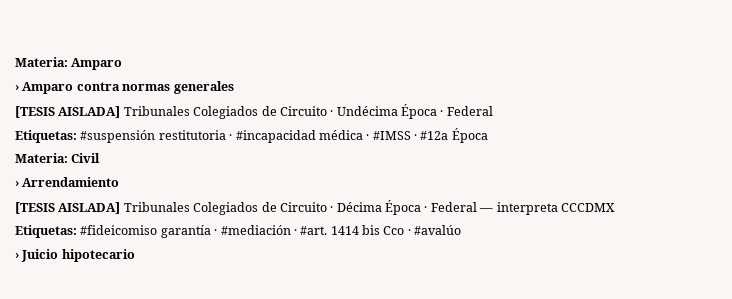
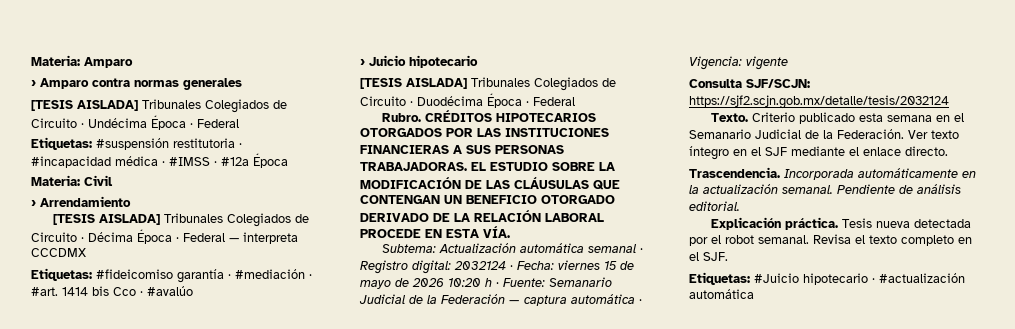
+ [TESIS AISLADA] Tribunales Colegiados de Circuito · Duodécima Época · Federal
+ Rubro. CRÉDITOS HIPOTECARIOS OTORGADOS POR LAS INSTITUCIONES FINANCIERAS A SUS PERSONAS TRABAJADORAS. EL ESTUDIO SOBRE LA MODIFICACIÓN DE LAS CLÁUSULAS QUE CONTENGAN UN BENEFICIO OTORGADO DERIVADO DE LA RELACIÓN LABORAL PROCEDE EN ESTA VÍA.
+ Subtema: Actualización automática semanal · Registro digital: 2032124 · Fecha: viernes 15 de mayo de 2026 10:20 h · Fuente: Semanario Judicial de la Federación — captura automática · Vigencia: vigente
+ Consulta SJF/SCJN: https://sjf2.scjn.gob.mx/detalle/tesis/2032124
+ Texto. Criterio publicado esta semana en el Semanario Judicial de la Federación. Ver texto íntegro en el SJF mediante el enlace directo.
+ Trascendencia. Incorporada automáticamente en la actualización semanal. Pendiente de análisis editorial.
+ Explicación práctica. Tesis nueva detectada por el robot semanal. Revisa el texto completo en el SJF.
+ Etiquetas: #Juicio hipotecario · #actualización automática

